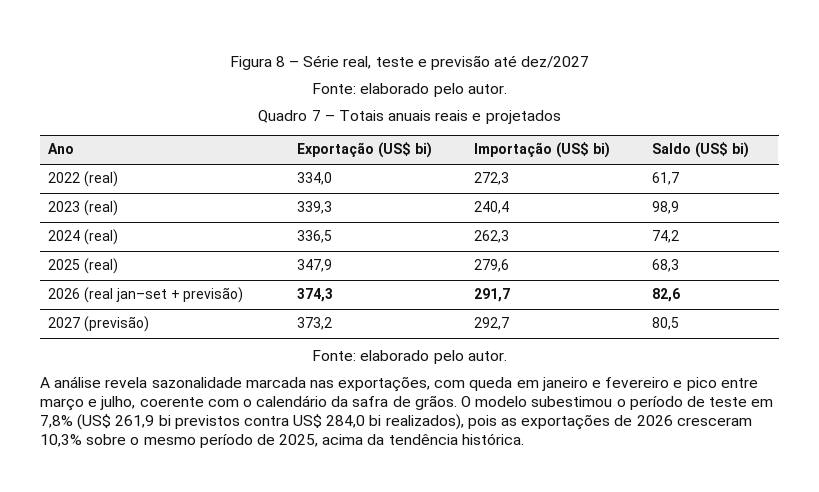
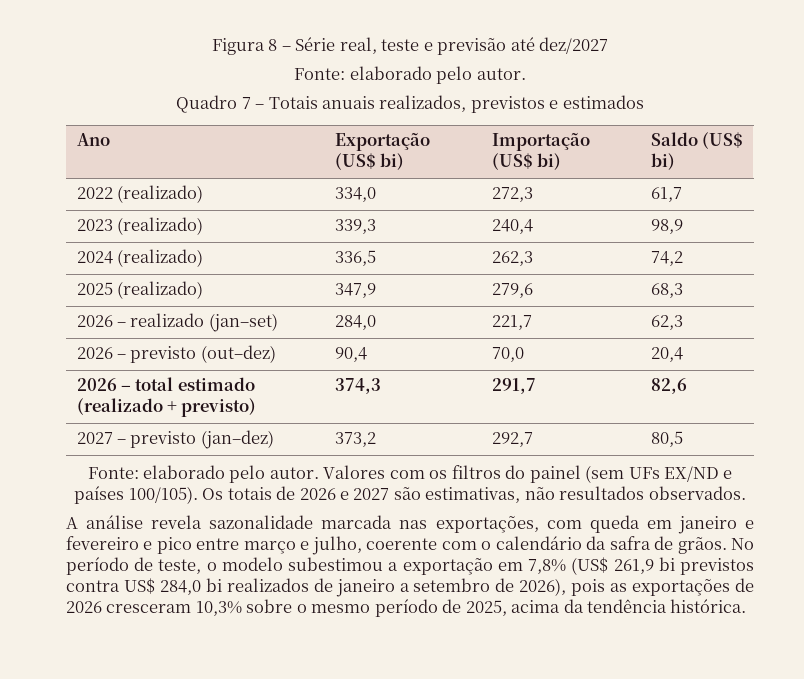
- Quadro 7 – Totais anuais reais e projetados
+ Quadro 7 – Totais anuais realizados, previstos e estimados
- 2022 (real) | 334,0 | 272,3 | 61,7
+ 2022 (realizado) | 334,0 | 272,3 | 61,7
- 2023 (real) | 339,3 | 240,4 | 98,9
+ 2023 (realizado) | 339,3 | 240,4 | 98,9
- 2024 (real) | 336,5 | 262,3 | 74,2
+ 2024 (realizado) | 336,5 | 262,3 | 74,2
- 2025 (real) | 347,9 | 279,6 | 68,3
+ 2025 (realizado) | 347,9 | 279,6 | 68,3
- 2026 (real jan–set + previsão) | 374,3 | 291,7 | 82,6
+ 2026 – realizado (jan–set) | 284,0 | 221,7 | 62,3
+ 2026 – previsto (out–dez) | 90,4 | 70,0 | 20,4
+ 2026 – total estimado (realizado + previsto) | 374,3 | 291,7 | 82,6
- 2027 (previsão) | 373,2 | 292,7 | 80,5
+ 2027 – previsto (jan–dez) | 373,2 | 292,7 | 80,5
+ Valores com os filtros do painel (sem UFs EX/ND e países 100/105). Os totais de 2026 e 2027 são estimativas, não resultados observados.
- O modelo subestimou o período de teste em 7,8% (US$ 261,9 bi previstos contra US$ 284,0 bi realizados), pois as exportações de 2026 cresceram 10,3% sobre o mesmo período de 2025, acima da tendência histórica.
+ No período de teste, o modelo subestimou a exportação em 7,8% (US$ 261,9 bi previstos contra US$ 284,0 bi realizados de janeiro a setembro de 2026), pois as exportações de 2026 cresceram 10,3% sobre o mesmo período de 2025, acima da tendência histórica.

